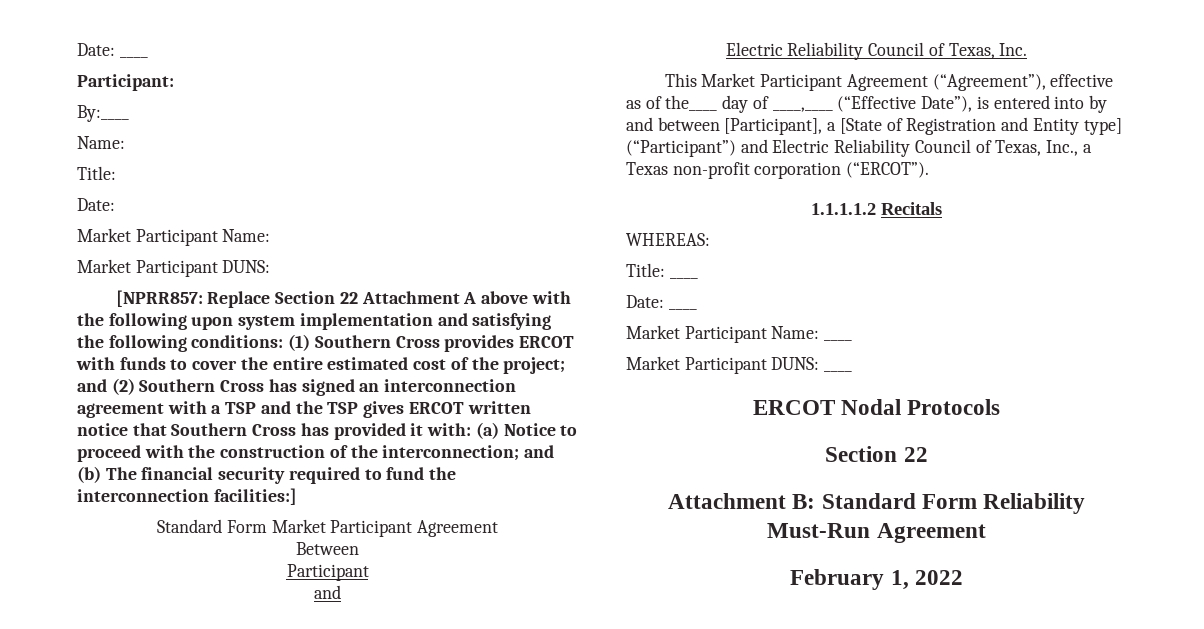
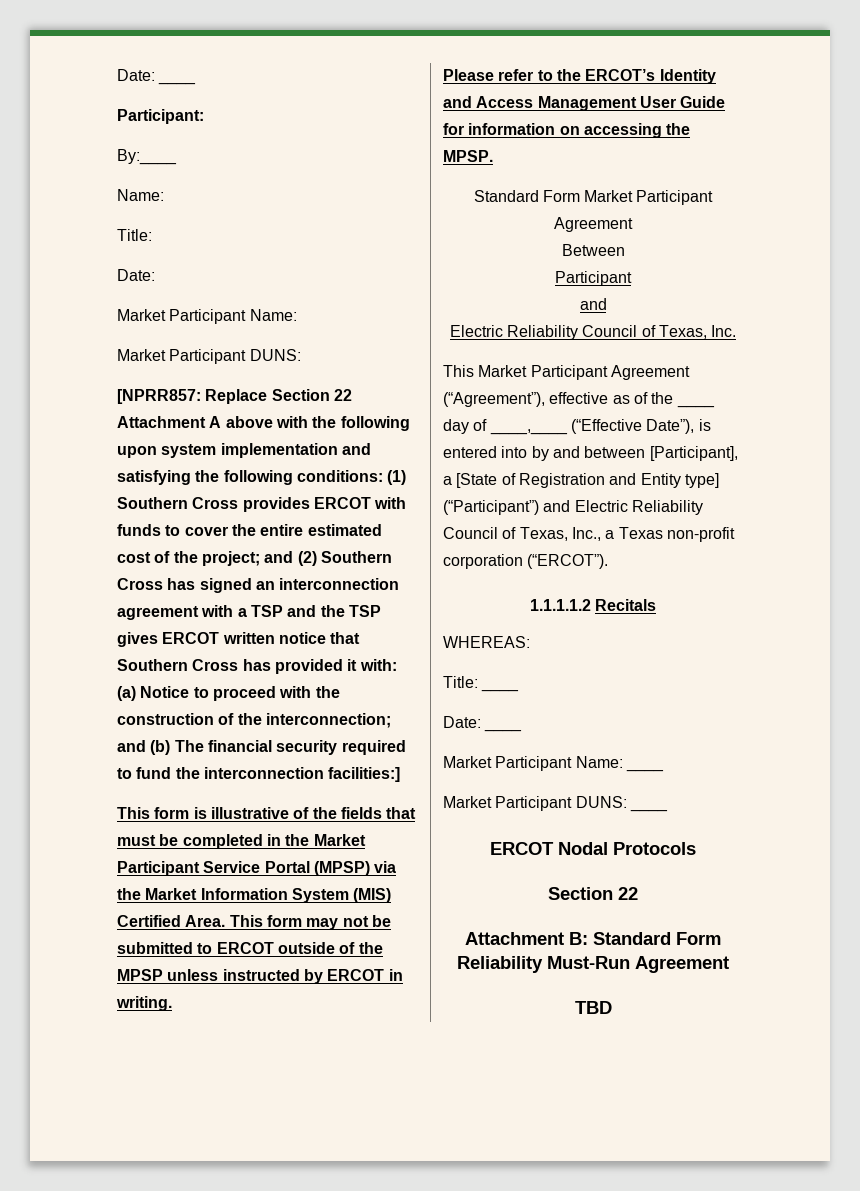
+ This form is illustrative of the fields that must be completed in the Market Participant Service Portal (MPSP) via the Market Information System (MIS) Certified Area. This form may not be submitted to ERCOT outside of the MPSP unless instructed by ERCOT in writing.
+ Please refer to the ERCOT’s Identity and Access Management User Guide for information on accessing the MPSP.
- This Market Participant Agreement (“Agreement”), effective as of the____ day of ____,____ (“Effective Date”), is entered into by and between [Participant], a [State of Registration and Entity type] (“Participant”) and Electric Reliability Council of Texas, Inc., a Texas non-profit corporation (“ERCOT”).
+ This Market Participant Agreement (“Agreement”), effective as of the ____ day of ____,____ (“Effective Date”), is entered into by and between [Participant], a [State of Registration and Entity type] (“Participant”) and Electric Reliability Council of Texas, Inc., a Texas non-profit corporation (“ERCOT”).
- February 1, 2022
+ TBD

